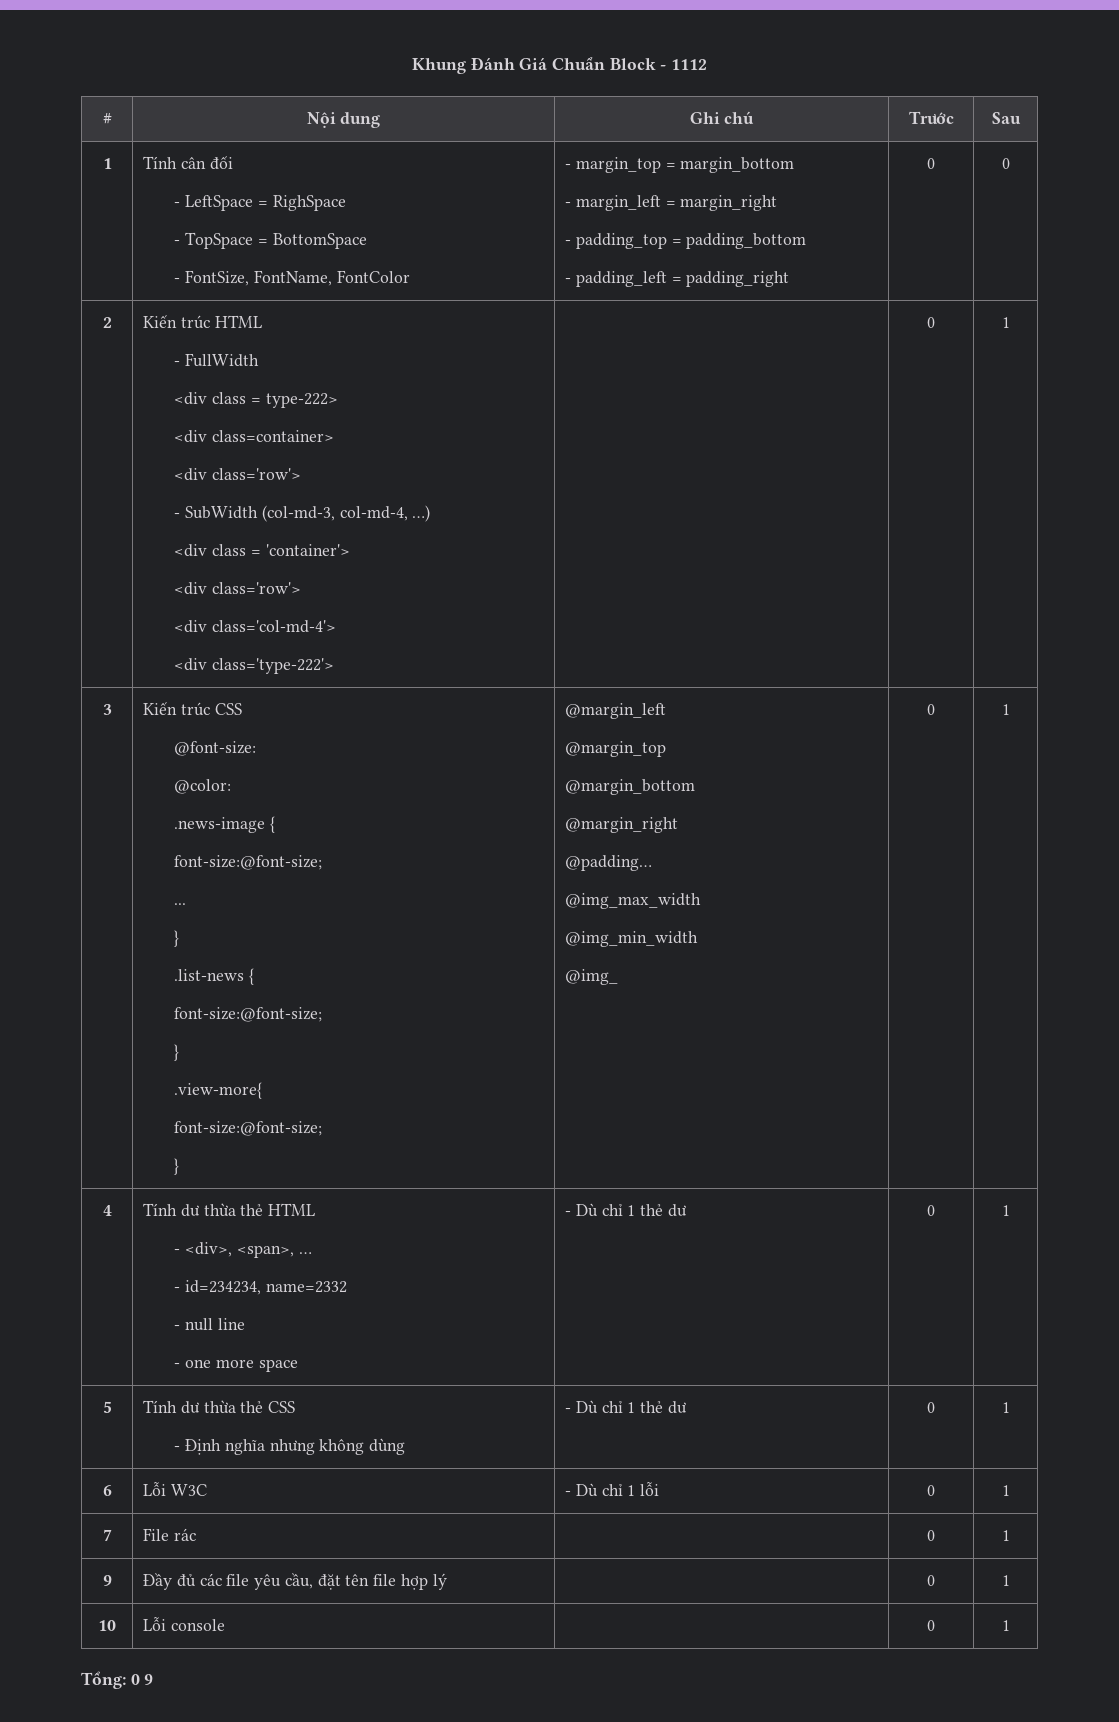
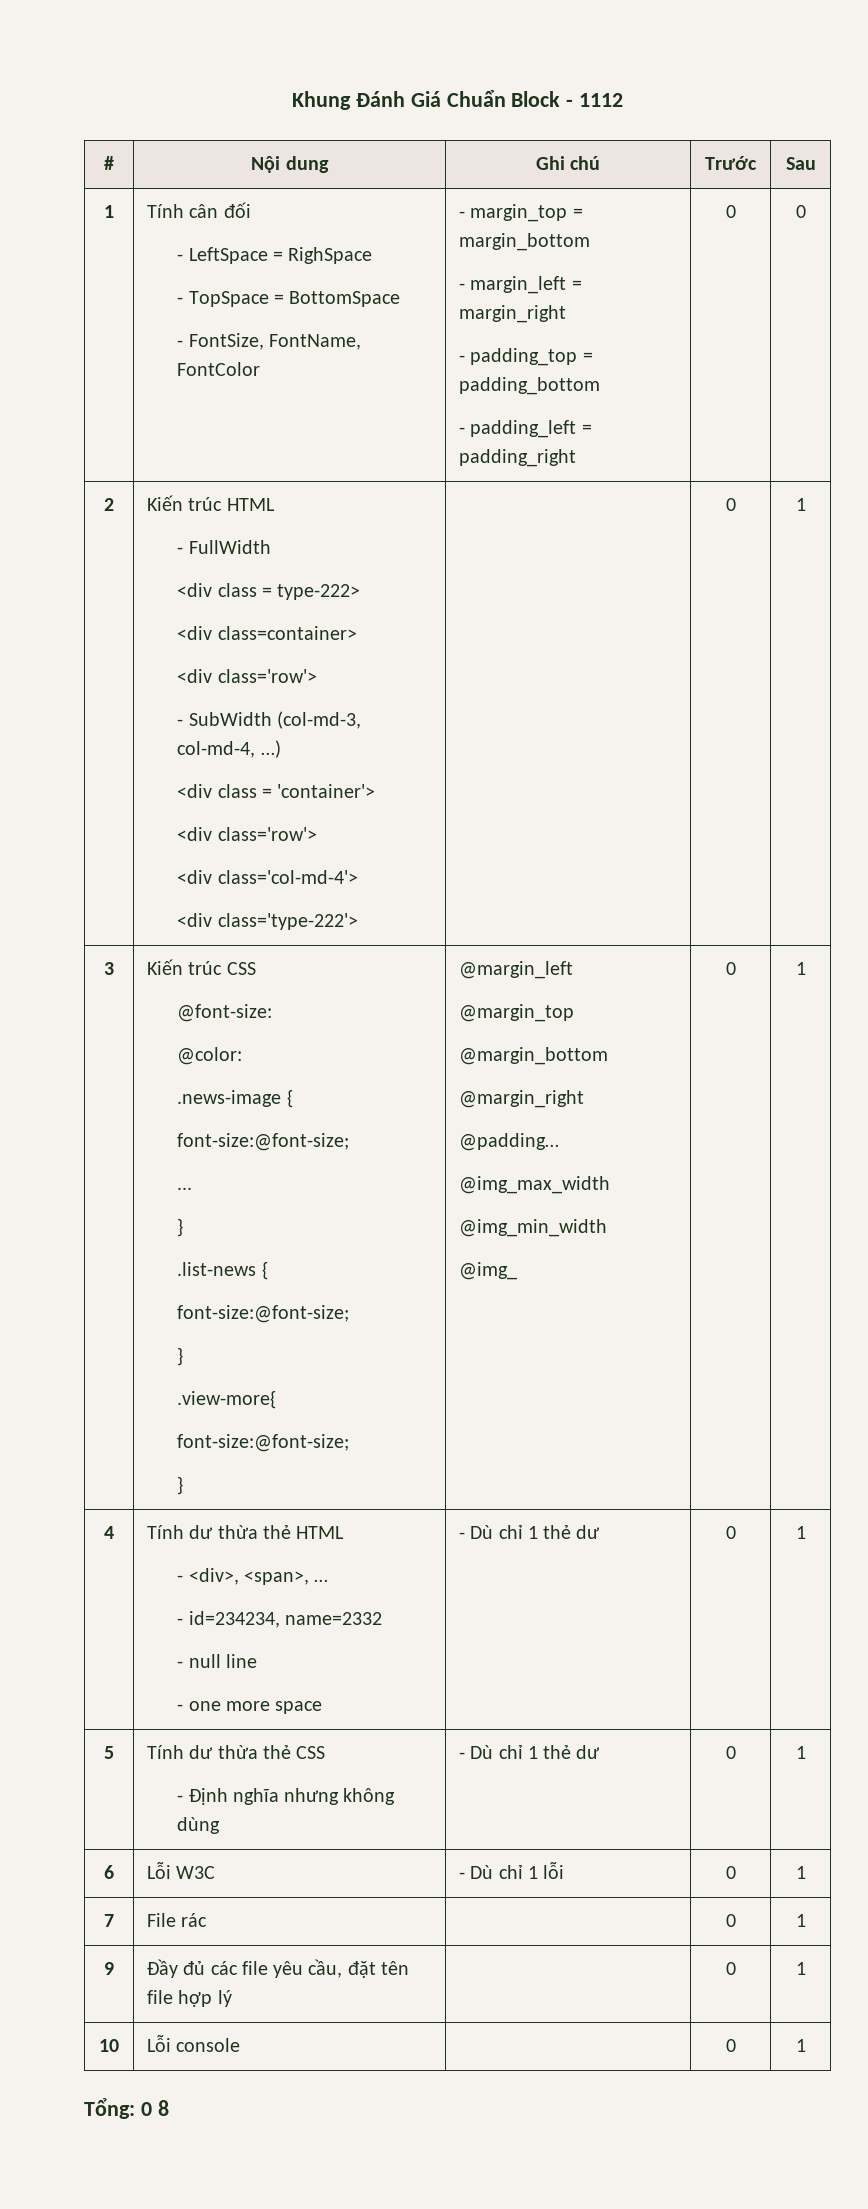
- Tổng: 0 9
+ Tổng: 0 8

